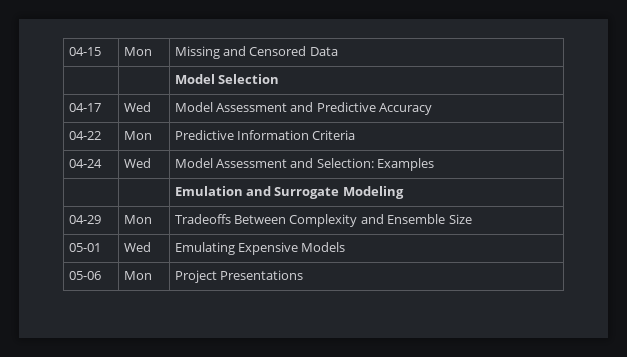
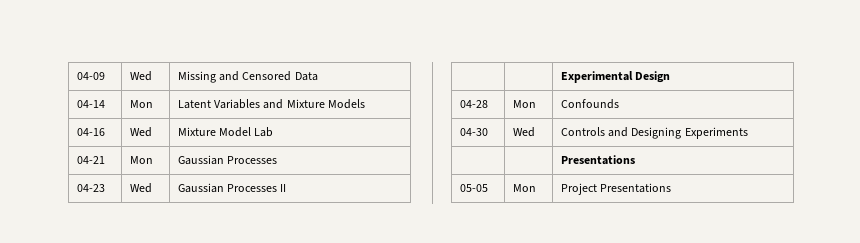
- 04-15 | Mon | Missing and Censored Data
+ 04-09 | Wed | Missing and Censored Data
- | | Model Selection
- 04-17 | Wed | Model Assessment and Predictive Accuracy
- 04-22 | Mon | Predictive Information Criteria
- 04-24 | Wed | Model Assessment and Selection: Examples
- | | Emulation and Surrogate Modeling
- 04-29 | Mon | Tradeoffs Between Complexity and Ensemble Size
- 05-01 | Wed | Emulating Expensive Models
- 05-06 | Mon | Project Presentations
+ 04-14 | Mon | Latent Variables and Mixture Models
+ 04-16 | Wed | Mixture Model Lab
+ 04-21 | Mon | Gaussian Processes
+ 04-23 | Wed | Gaussian Processes II
+ | | Experimental Design
+ 04-28 | Mon | Confounds
+ 04-30 | Wed | Controls and Designing Experiments
+ | | Presentations
+ 05-05 | Mon | Project Presentations

